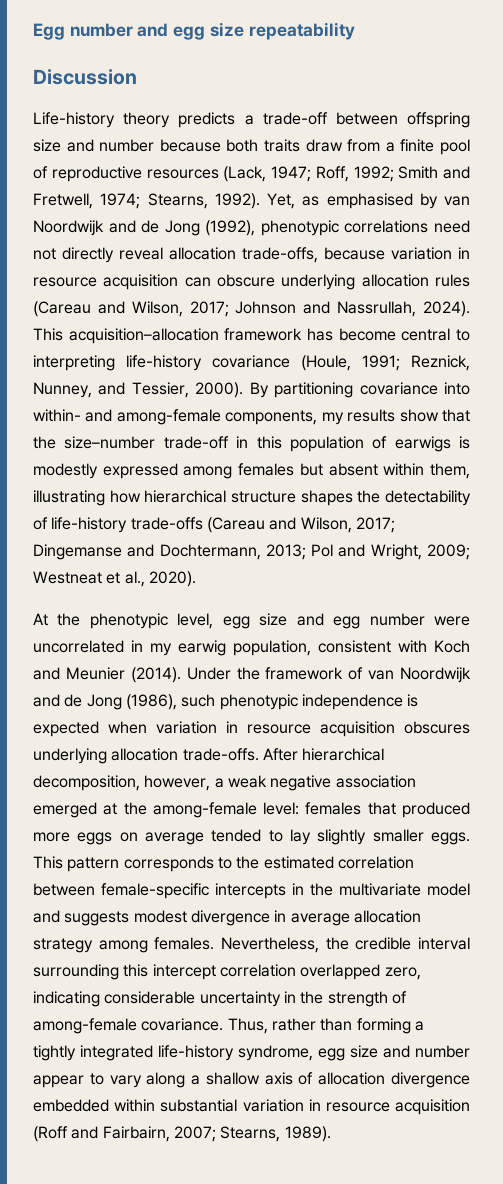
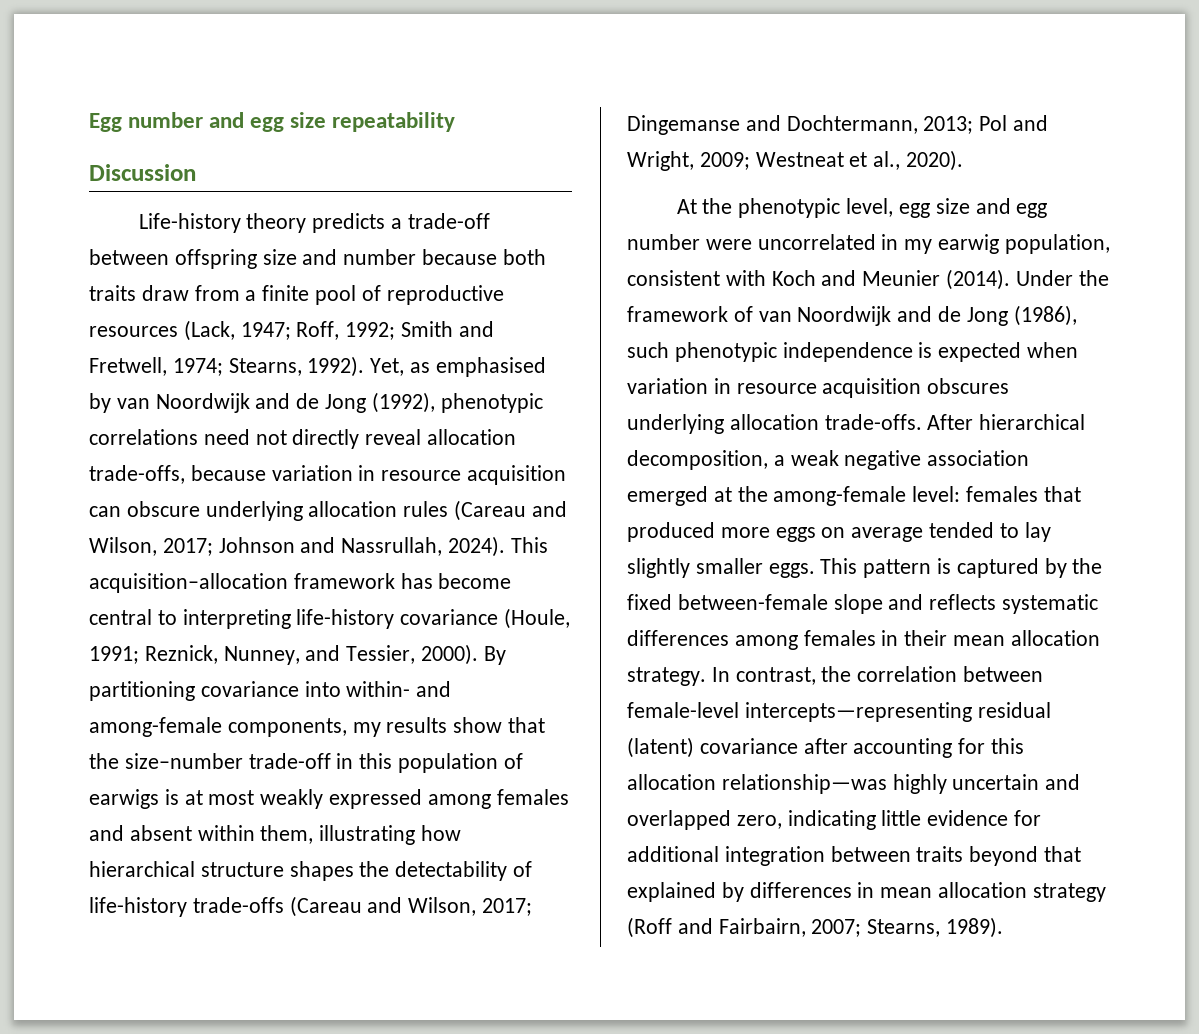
- By partitioning covariance into within- and among-female components, my results show that the size–number trade-off in this population of earwigs is modestly expressed among females but absent within them, illustrating how hierarchical structure shapes the detectability of life-history trade-offs (Careau and Wilson, 2017; Dingemanse and Dochtermann, 2013; Pol and Wright, 2009; Westneat et al., 2020).
+ By partitioning covariance into within- and among-female components, my results show that the size–number trade-off in this population of earwigs is at most weakly expressed among females and absent within them, illustrating how hierarchical structure shapes the detectability of life-history trade-offs (Careau and Wilson, 2017; Dingemanse and Dochtermann, 2013; Pol and Wright, 2009; Westneat et al., 2020).
- After hierarchical decomposition, however, a weak negative association emerged at the among-female level: females that produced more eggs on average tended to lay slightly smaller eggs.
+ After hierarchical decomposition, a weak negative association emerged at the among-female level: females that produced more eggs on average tended to lay slightly smaller eggs.
- This pattern corresponds to the estimated correlation between female-specific intercepts in the multivariate model and suggests modest divergence in average allocation strategy among females. Nevertheless, the credible interval surrounding this intercept correlation overlapped zero, indicating considerable uncertainty in the strength of among-female covariance. Thus, rather than forming a tightly integrated life-history syndrome, egg size and number appear to vary along a shallow axis of allocation divergence embedded within substantial variation in resource acquisition (Roff and Fairbairn, 2007; Stearns, 1989).
+ This pattern is captured by the fixed between-female slope and reflects systematic differences among females in their mean allocation strategy. In contrast, the correlation between female-level intercepts—representing residual (latent) covariance after accounting for this allocation relationship—was highly uncertain and overlapped zero, indicating little evidence for additional integration between traits beyond that explained by differences in mean allocation strategy (Roff and Fairbairn, 2007; Stearns, 1989).

